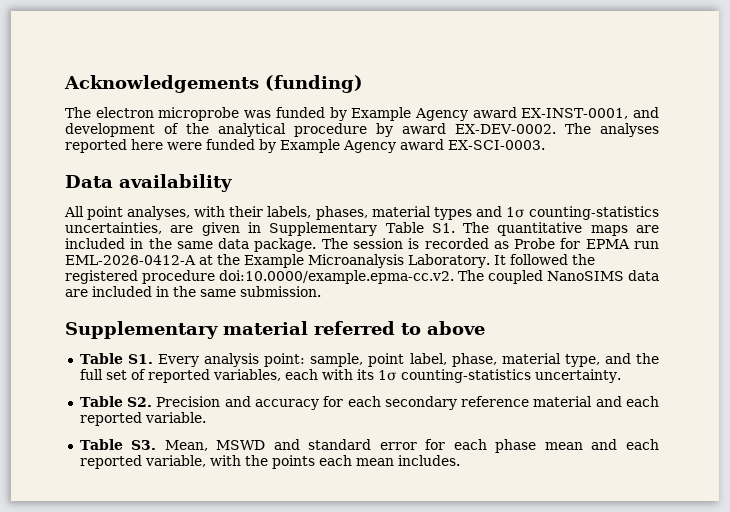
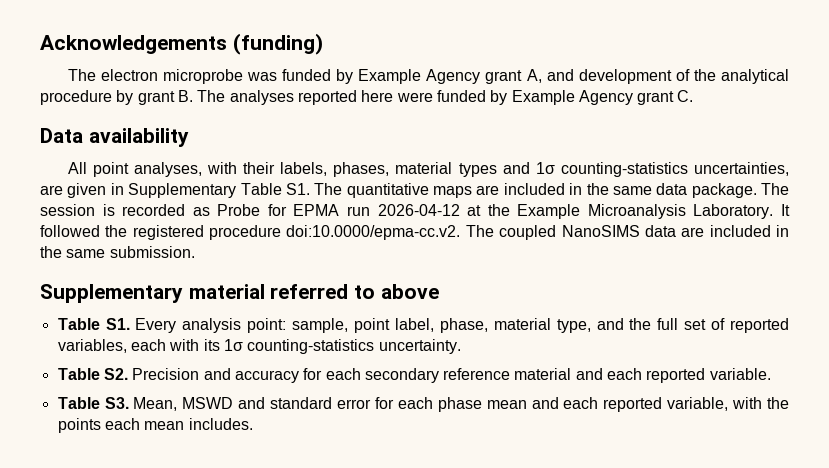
- The electron microprobe was funded by Example Agency award EX-INST-0001, and development of the analytical procedure by award EX-DEV-0002. The analyses reported here were funded by Example Agency award EX-SCI-0003.
+ The electron microprobe was funded by Example Agency grant A, and development of the analytical procedure by grant B. The analyses reported here were funded by Example Agency grant C.
- The session is recorded as Probe for EPMA run EML-2026-0412-A at the Example Microanalysis Laboratory.
+ The session is recorded as Probe for EPMA run 2026-04-12 at the Example Microanalysis Laboratory.
- It followed the registered procedure doi:10.0000/example.epma-cc.v2. The coupled NanoSIMS data are included in the same submission.
+ It followed the registered procedure doi:10.0000/epma-cc.v2. The coupled NanoSIMS data are included in the same submission.

